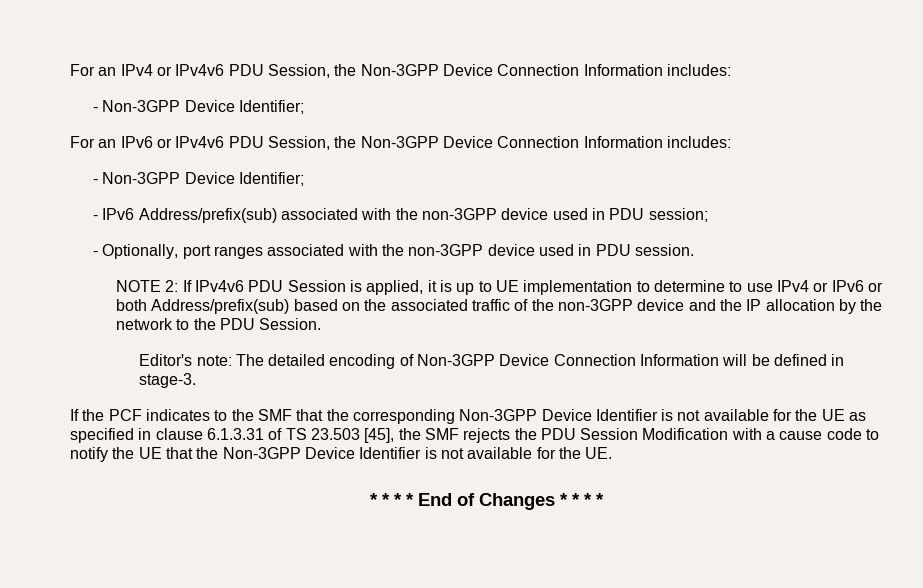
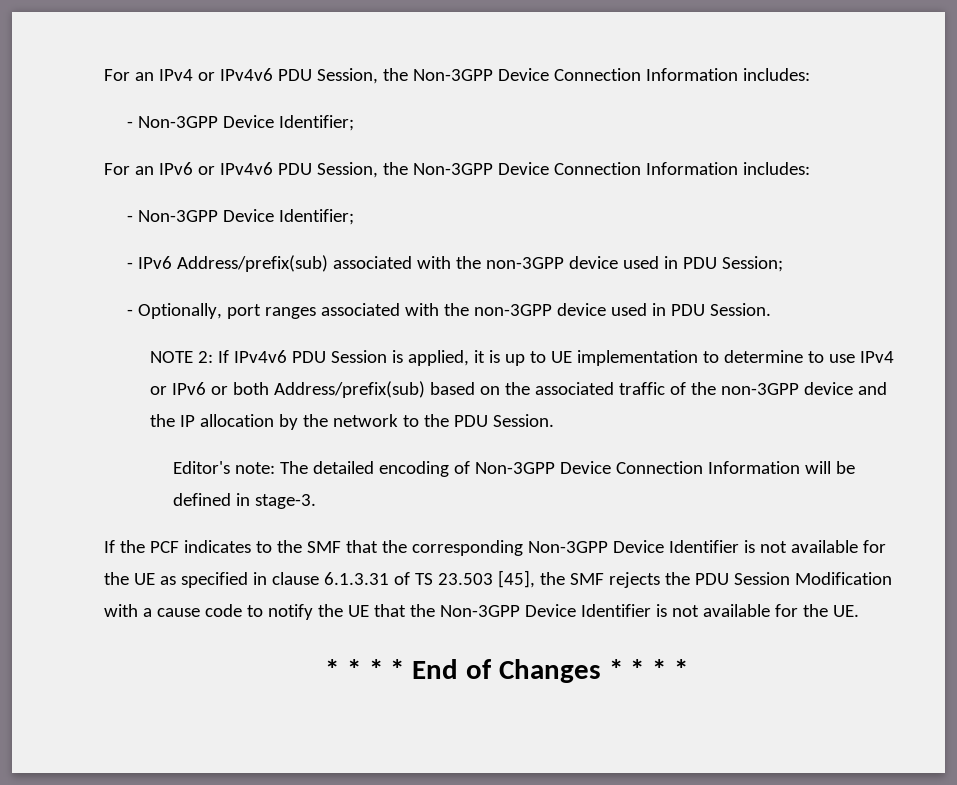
- - IPv6 Address/prefix(sub) associated with the non-3GPP device used in PDU session;
+ - IPv6 Address/prefix(sub) associated with the non-3GPP device used in PDU Session;
- - Optionally, port ranges associated with the non-3GPP device used in PDU session.
+ - Optionally, port ranges associated with the non-3GPP device used in PDU Session.

